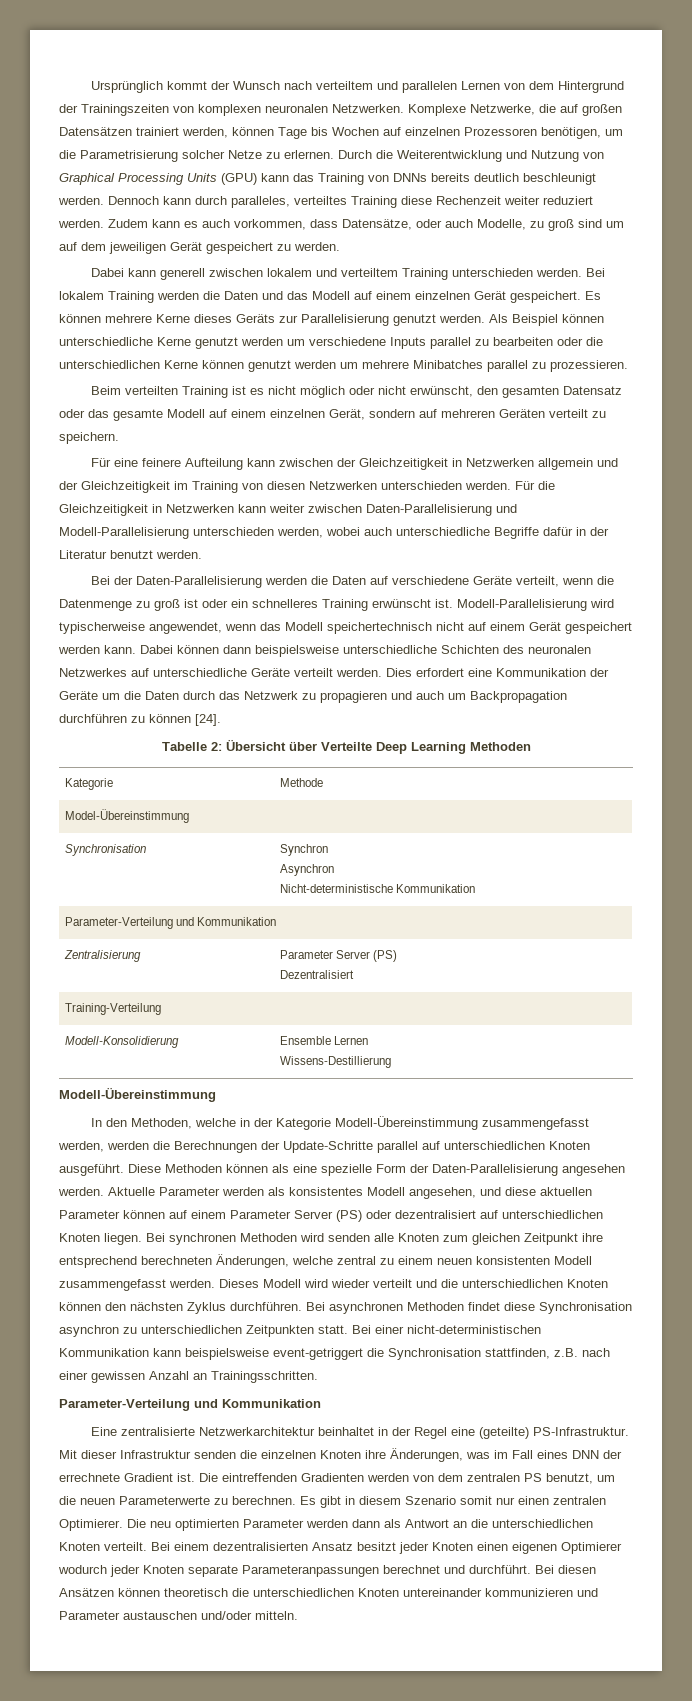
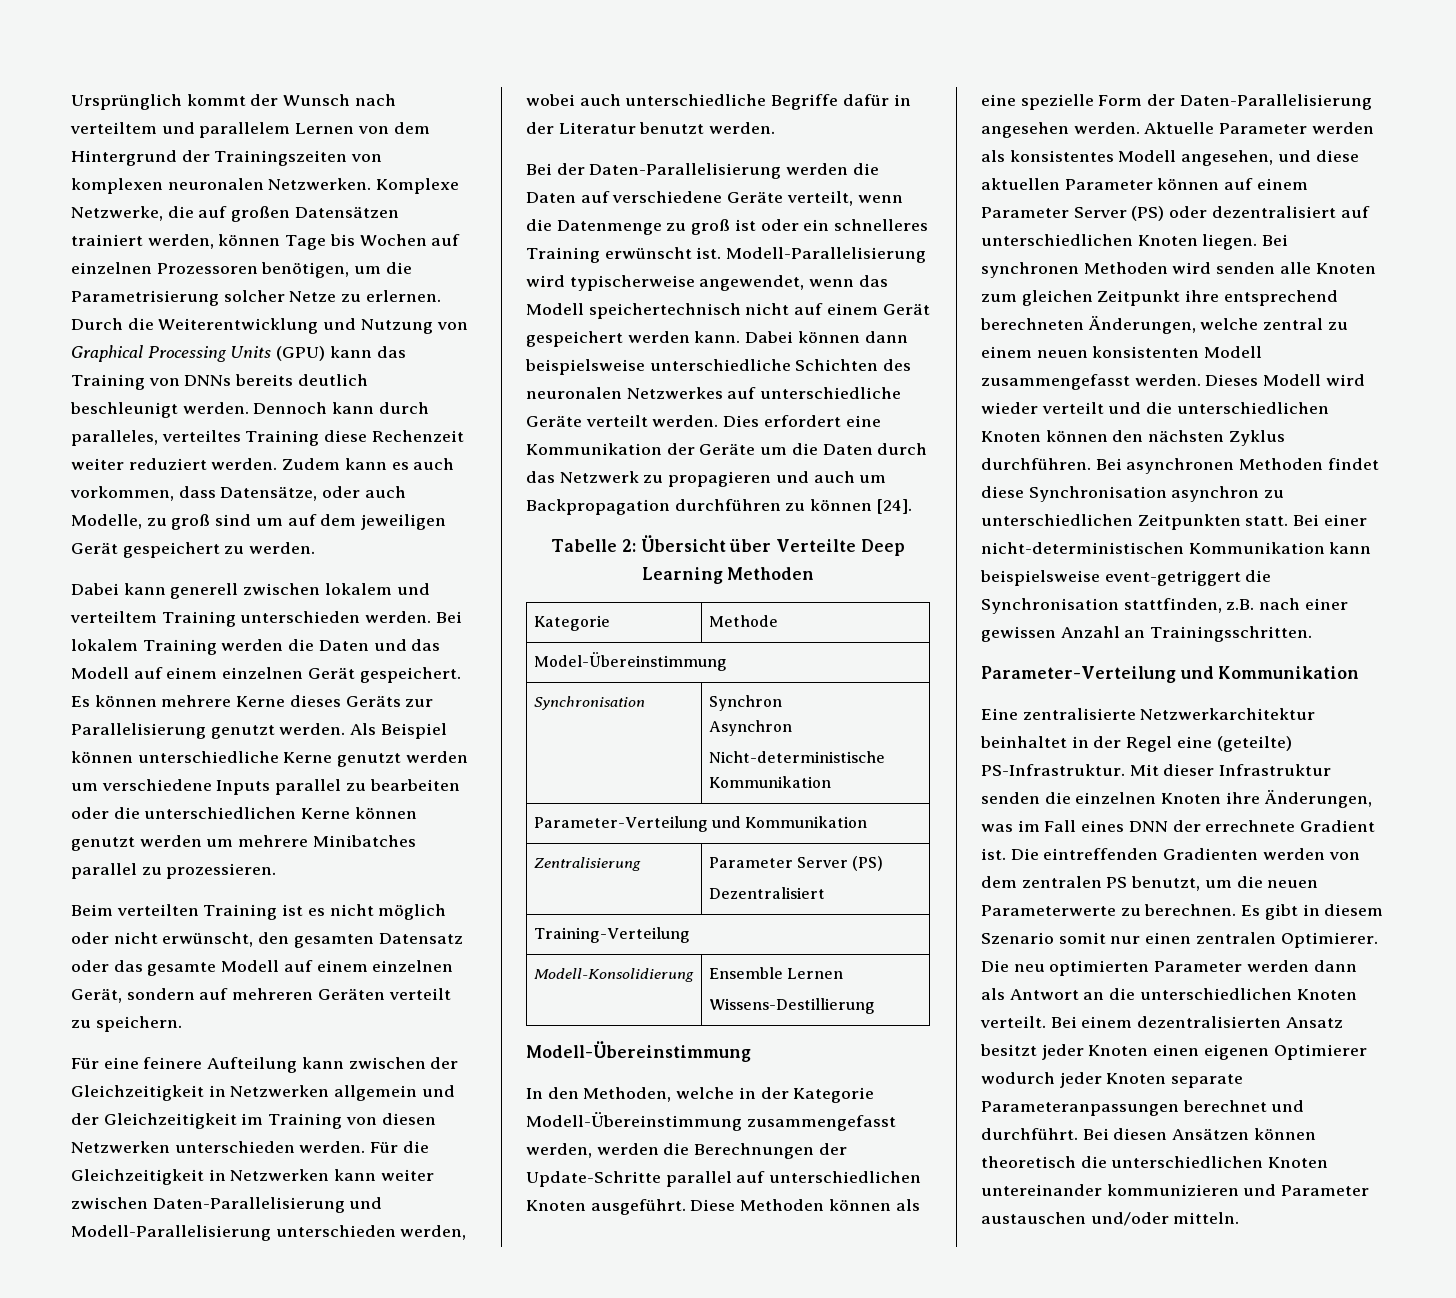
- Ursprünglich kommt der Wunsch nach verteiltem und parallelen Lernen von dem Hintergrund der Trainingszeiten von komplexen neuronalen Netzwerken.
+ Ursprünglich kommt der Wunsch nach verteiltem und parallelem Lernen von dem Hintergrund der Trainingszeiten von komplexen neuronalen Netzwerken.

